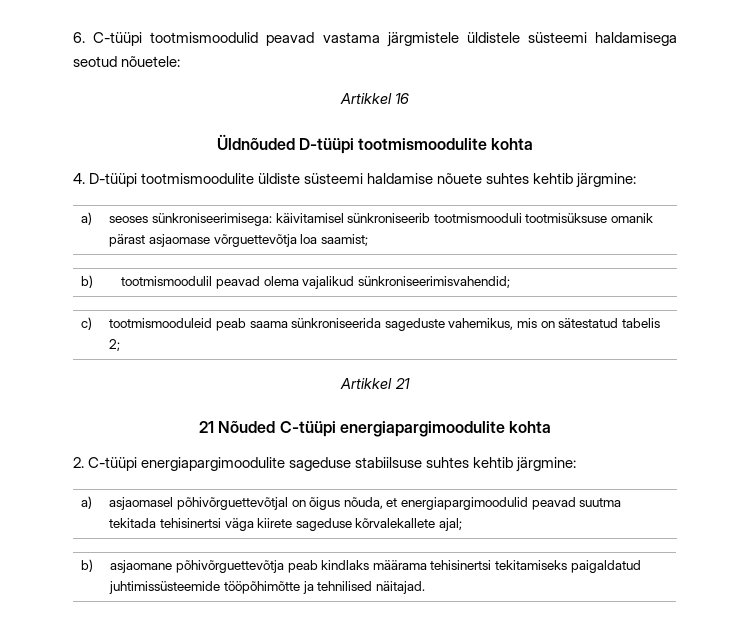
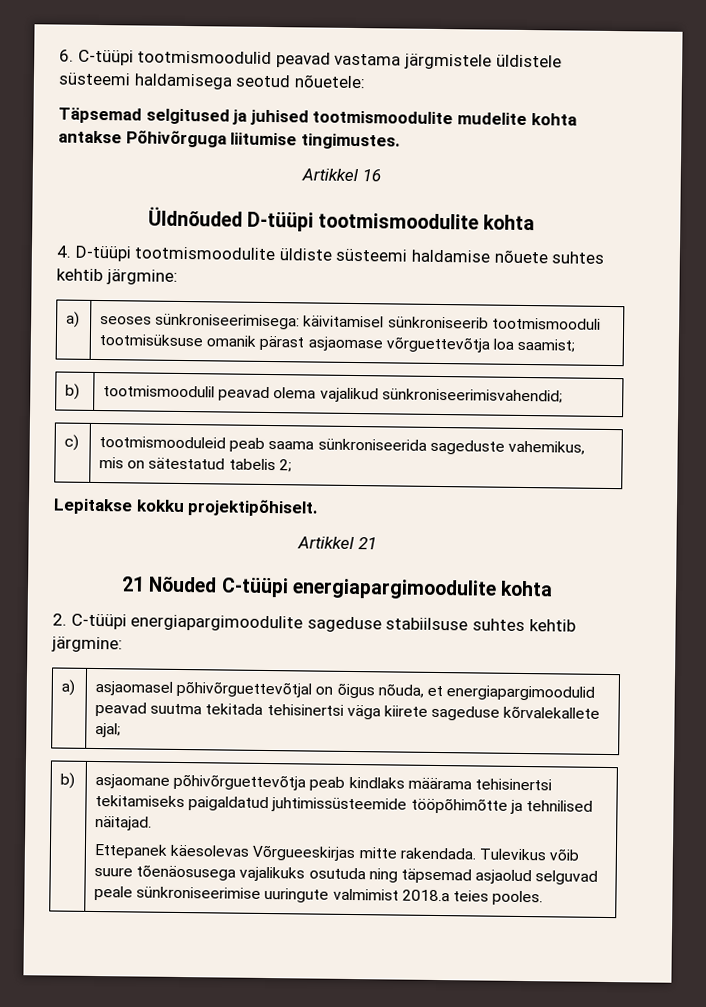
+ Täpsemad selgitused ja juhised tootmismoodulite mudelite kohta antakse Põhivõrguga liitumise tingimustes.
+ Lepitakse kokku projektipõhiselt.
  b) | asjaomane põhivõrguettevõtja peab kindlaks määrama tehisinertsi tekitamiseks paigaldatud juhtimissüsteemide tööpõhimõtte ja tehnilised näitajad.
+ Ettepanek käesolevas Võrgueeskirjas mitte rakendada. Tulevikus võib suure tõenäosusega vajalikuks osutuda ning täpsemad asjaolud selguvad peale sünkroniseerimise uuringute valmimist 2018.a teies pooles.

